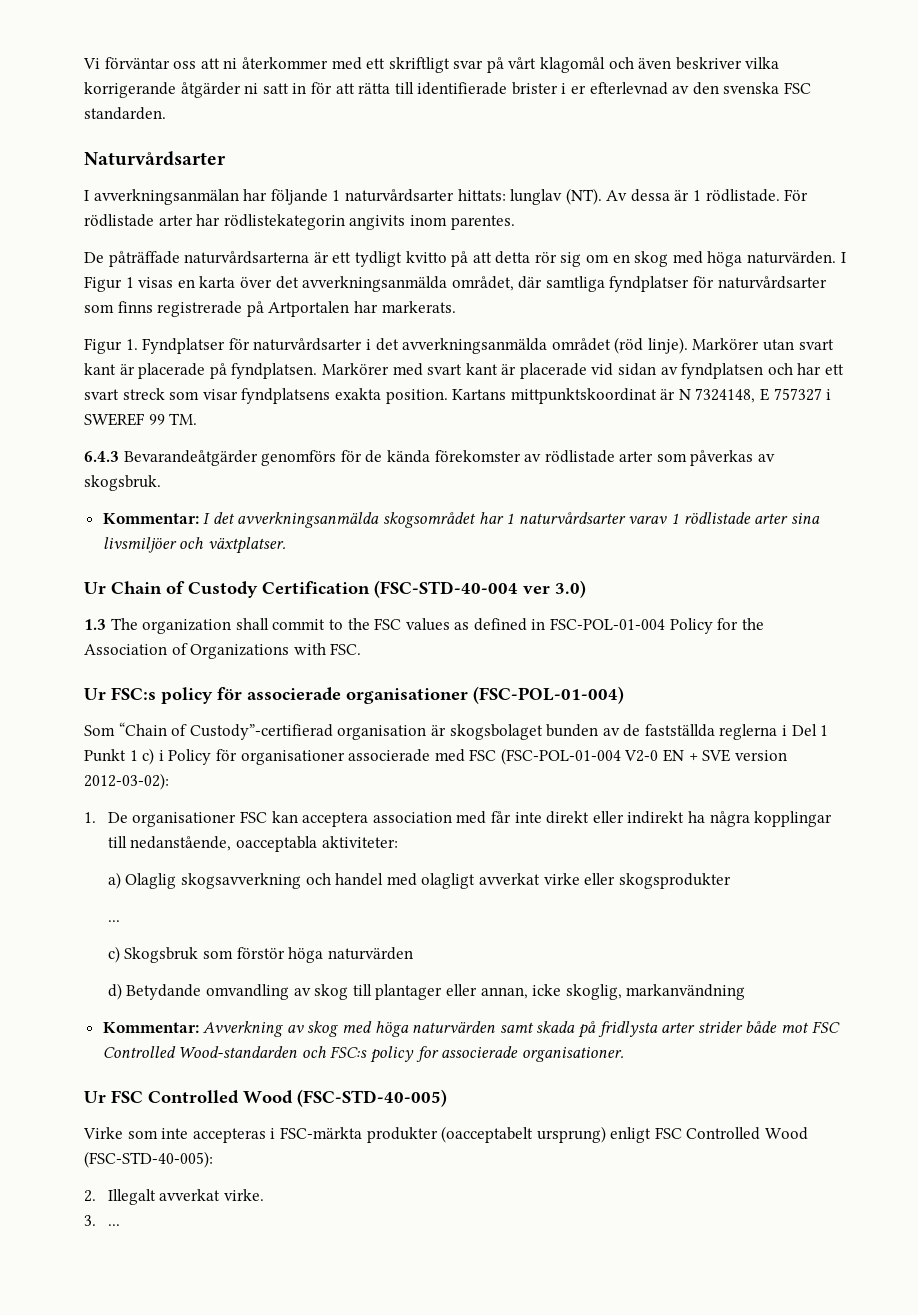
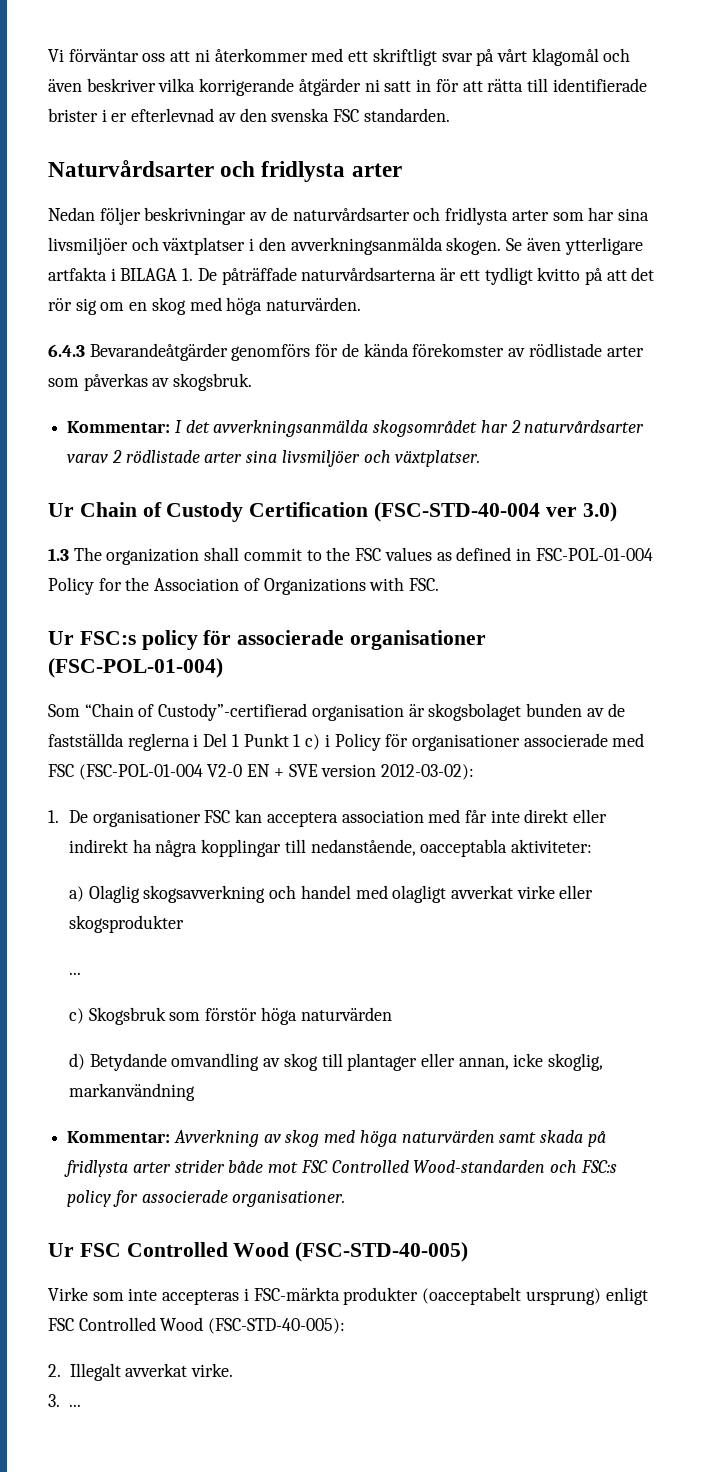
- Naturvårdsarter
- I avverkningsanmälan har följande 1 naturvårdsarter hittats: lunglav (NT). Av dessa är 1 rödlistade. För rödlistade arter har rödlistekategorin angivits inom parentes.
- De påträffade naturvårdsarterna är ett tydligt kvitto på att detta rör sig om en skog med höga naturvärden. I Figur 1 visas en karta över det avverkningsanmälda området, där samtliga fyndplatser för naturvårdsarter som finns registrerade på Artportalen har markerats.
- Figur 1. Fyndplatser för naturvårdsarter i det avverkningsanmälda området (röd linje). Markörer utan svart kant är placerade på fyndplatsen. Markörer med svart kant är placerade vid sidan av fyndplatsen och har ett svart streck som visar fyndplatsens exakta position. Kartans mittpunktskoordinat är N 7324148, E 757327 i SWEREF 99 TM.
+ Naturvårdsarter och fridlysta arter
+ Nedan följer beskrivningar av de naturvårdsarter och fridlysta arter som har sina livsmiljöer och växtplatser i den avverkningsanmälda skogen. Se även ytterligare artfakta i BILAGA 1. De påträffade naturvårdsarterna är ett tydligt kvitto på att det rör sig om en skog med höga naturvärden.
- Kommentar: I det avverkningsanmälda skogsområdet har 1 naturvårdsarter varav 1 rödlistade arter sina livsmiljöer och växtplatser.
+ Kommentar: I det avverkningsanmälda skogsområdet har 2 naturvårdsarter varav 2 rödlistade arter sina livsmiljöer och växtplatser.

